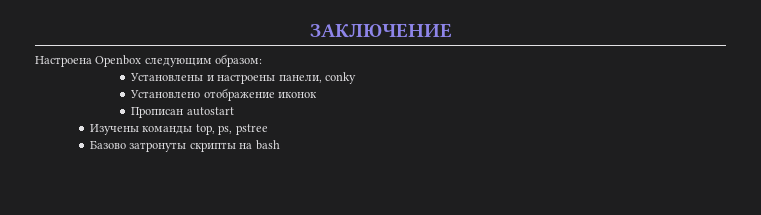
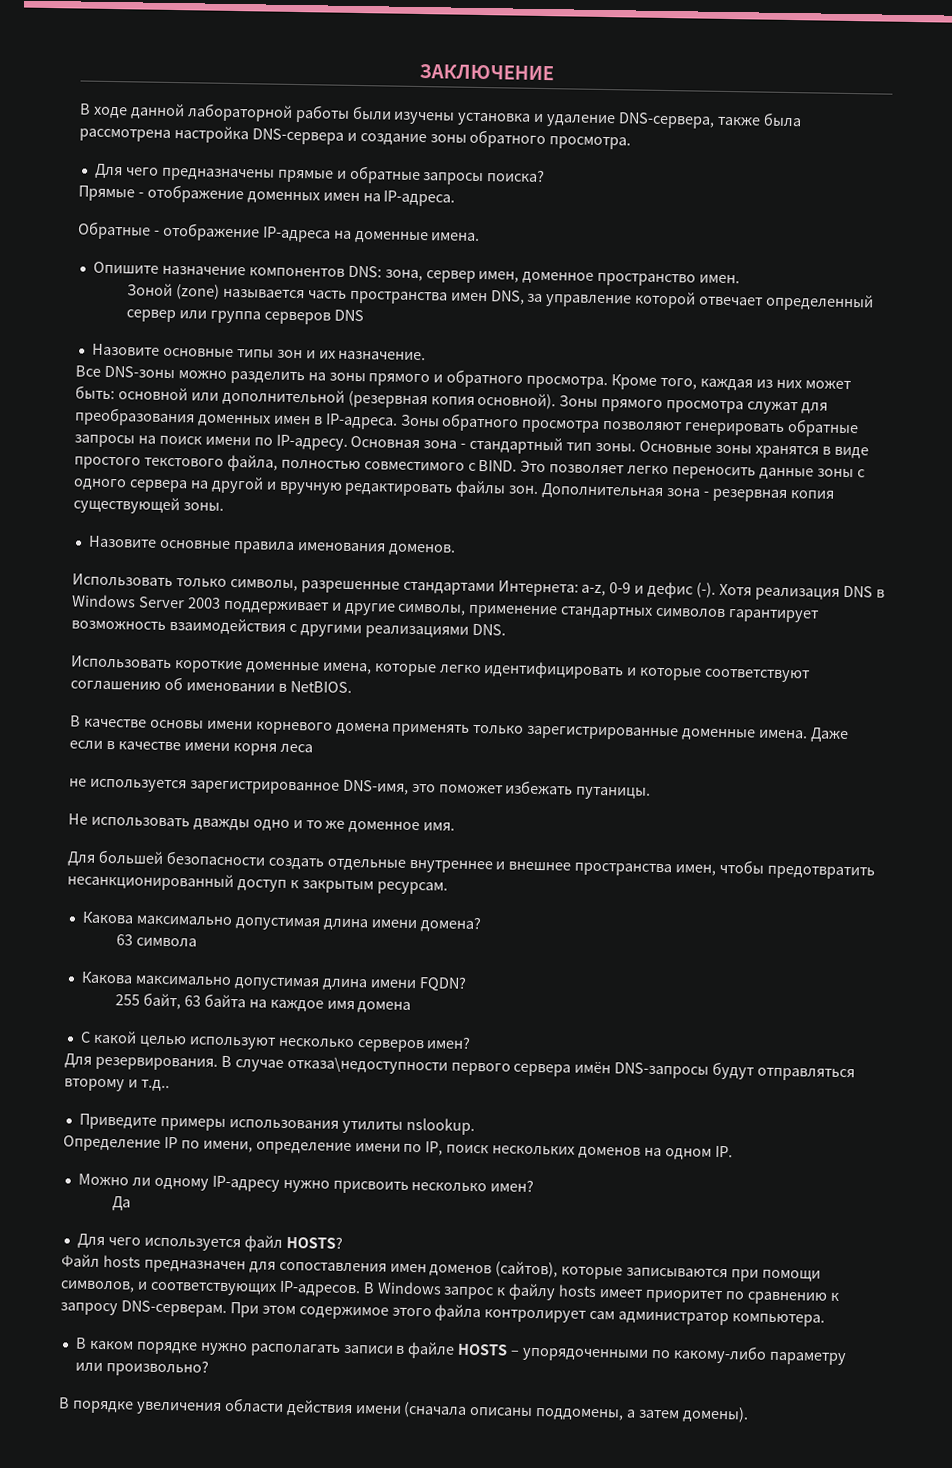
- Настроена Openbox следующим образом:
- Установлены и настроены панели, conky
- Установлено отображение иконок
- Прописан autostart
- Изучены команды top, ps, pstree
- Базово затронуты скрипты на bash
+ В ходе данной лабораторной работы были изучены установка и удаление DNS-сервера, также была рассмотрена настройка DNS-сервера и создание зоны обратного просмотра.
+ Для чего предназначены прямые и обратные запросы поиска?
+ Прямые - отображение доменных имен на IP-адреса.
+ Обратные - отображение IP-адреса на доменные имена.
+ Опишите назначение компонентов DNS: зона, сервер имен, доменное пространство имен.
+ Зоной (zone) называется часть пространства имен DNS, за управление которой отвечает определенный сервер или группа серверов DNS
+ Назовите основные типы зон и их назначение.
+ Все DNS-зоны можно разделить на зоны прямого и обратного просмотра. Кроме того, каждая из них может быть: основной или дополнительной (резервная копия основной). Зоны прямого просмотра служат для преобразования доменных имен в IP-адреса. Зоны обратного просмотра позволяют генерировать обратные запросы на поиск имени по IP-адресу. Основная зона - стандартный тип зоны. Основные зоны хранятся в виде простого текстового файла, полностью совместимого с BIND. Это позволяет легко переносить данные зоны с одного сервера на другой и вручную редактировать файлы зон. Дополнительная зона - резервная копия существующей зоны.
+ Назовите основные правила именования доменов.
+ Использовать только символы, разрешенные стандартами Интернета: а-z, 0-9 и дефис (-). Хотя реализация DNS в Windows Server 2003 поддерживает и другие символы, применение стандартных символов гарантирует возможность взаимодействия с другими реализациями DNS.
+ Использовать короткие доменные имена, которые легко идентифицировать и которые соответствуют соглашению об именовании в NetBIOS.
+ В качестве основы имени корневого домена применять только зарегистрированные доменные имена. Даже если в качестве имени корня леса
+ не используется зарегистрированное DNS-имя, это поможет избежать путаницы.
+ Не использовать дважды одно и то же доменное имя.
+ Для большей безопасности создать отдельные внутреннее и внешнее пространства имен, чтобы предотвратить несанкционированный доступ к закрытым ресурсам.
+ Какова максимально допустимая длина имени домена?
+ 63 символа
+ Какова максимально допустимая длина имени FQDN?
+ 255 байт, 63 байта на каждое имя домена
+ С какой целью используют несколько серверов имен?
+ Для резервирования. В случае отказа\недоступности первого сервера имён DNS-запросы будут отправляться второму и т.д..
+ Приведите примеры использования утилиты nslookup.
+ Определение IP по имени, определение имени по IP, поиск нескольких доменов на одном IP.
+ Можно ли одному IP-адресу нужно присвоить несколько имен?
+ Да
+ Для чего используется файл HOSTS?
+ Файл hosts предназначен для сопоставления имен доменов (сайтов), которые записываются при помощи символов, и соответствующих IP-адресов. В Windows запрос к файлу hosts имеет приоритет по сравнению к запросу DNS-серверам. При этом содержимое этого файла контролирует сам администратор компьютера.
+ В каком порядке нужно располагать записи в файле HOSTS – упорядоченными по какому-либо параметру или произвольно?
+ В порядке увеличения области действия имени (сначала описаны поддомены, а затем домены).

